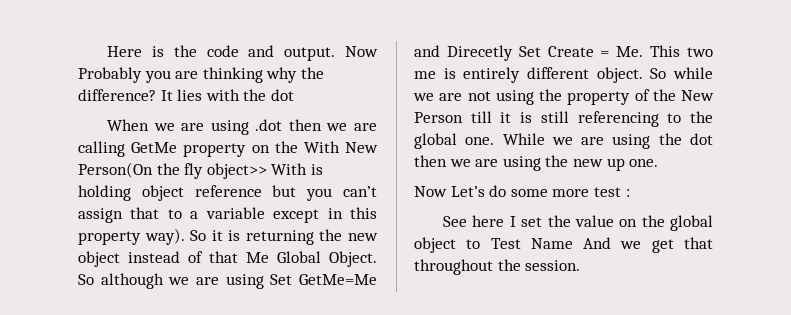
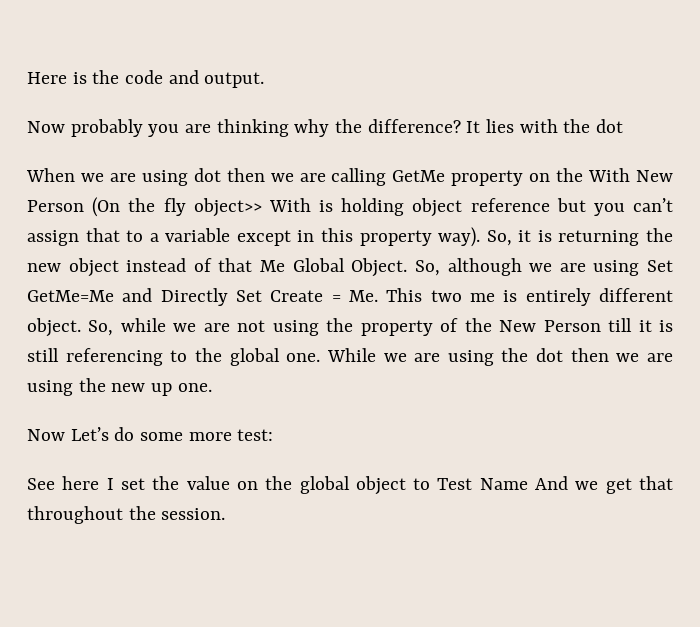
- Here is the code and output. Now Probably you are thinking why the difference?
+ Here is the code and output.
+ Now probably you are thinking why the difference?
- When we are using .dot then we are calling GetMe property on the With New Person(On the fly object>> With is holding object reference but you can’t assign that to a variable except in this property way).
+ When we are using dot then we are calling GetMe property on the With New Person (On the fly object>> With is holding object reference but you can’t assign that to a variable except in this property way).
- So it is returning the new object instead of that Me Global Object.
+ So, it is returning the new object instead of that Me Global Object.
- So although we are using Set GetMe=Me and Direcetly Set Create = Me. This two me is entirely different object.
+ So, although we are using Set GetMe=Me and Directly Set Create = Me. This two me is entirely different object.
- So while we are not using the property of the New Person till it is still referencing to the global one.
+ So, while we are not using the property of the New Person till it is still referencing to the global one.
- Now Let’s do some more test :
+ Now Let’s do some more test:

